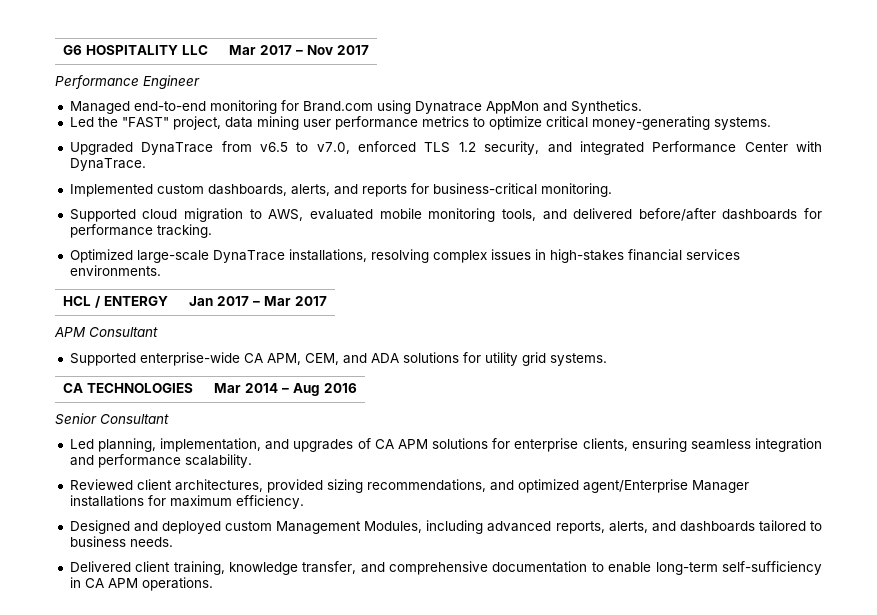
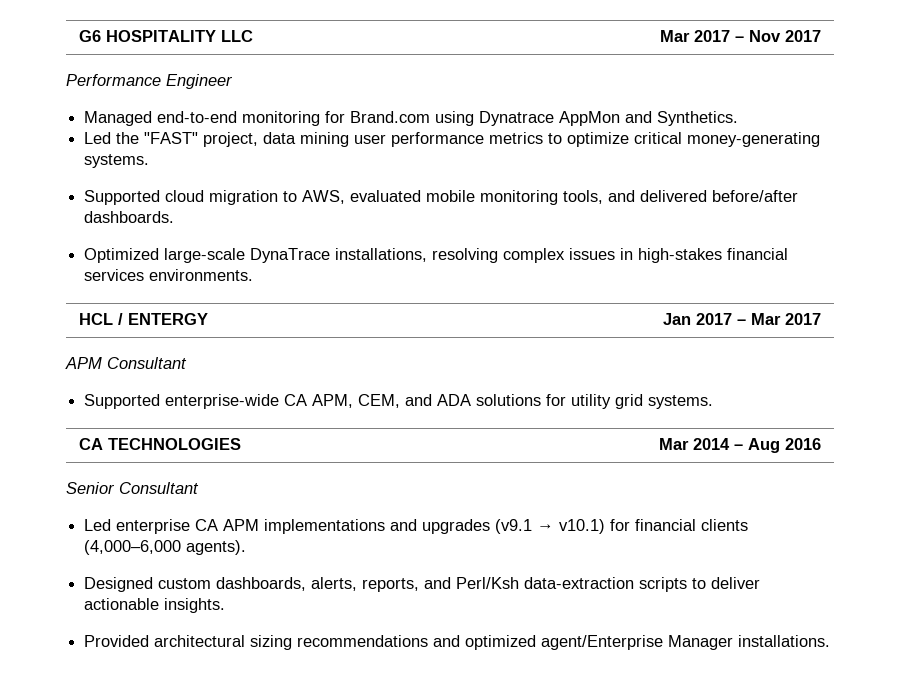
- Upgraded DynaTrace from v6.5 to v7.0, enforced TLS 1.2 security, and integrated Performance Center with DynaTrace.
- Implemented custom dashboards, alerts, and reports for business-critical monitoring.
- Supported cloud migration to AWS, evaluated mobile monitoring tools, and delivered before/after dashboards for performance tracking.
+ Supported cloud migration to AWS, evaluated mobile monitoring tools, and delivered before/after dashboards.
- Led planning, implementation, and upgrades of CA APM solutions for enterprise clients, ensuring seamless integration and performance scalability.
- Reviewed client architectures, provided sizing recommendations, and optimized agent/Enterprise Manager installations for maximum efficiency.
- Designed and deployed custom Management Modules, including advanced reports, alerts, and dashboards tailored to business needs.
- Delivered client training, knowledge transfer, and comprehensive documentation to enable long-term self-sufficiency in CA APM operations.
+ Led enterprise CA APM implementations and upgrades (v9.1 → v10.1) for financial clients (4,000–6,000 agents).
+ Designed custom dashboards, alerts, reports, and Perl/Ksh data-extraction scripts to deliver actionable insights.
+ Provided architectural sizing recommendations and optimized agent/Enterprise Manager installations.

